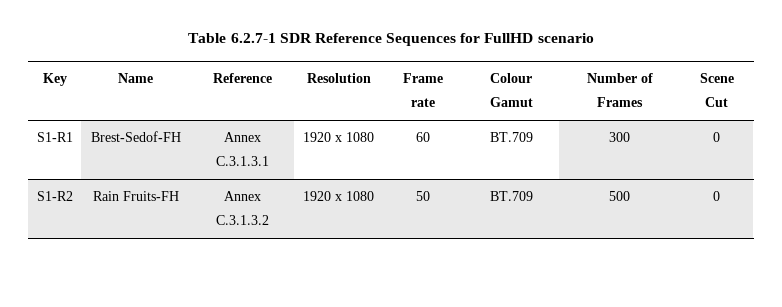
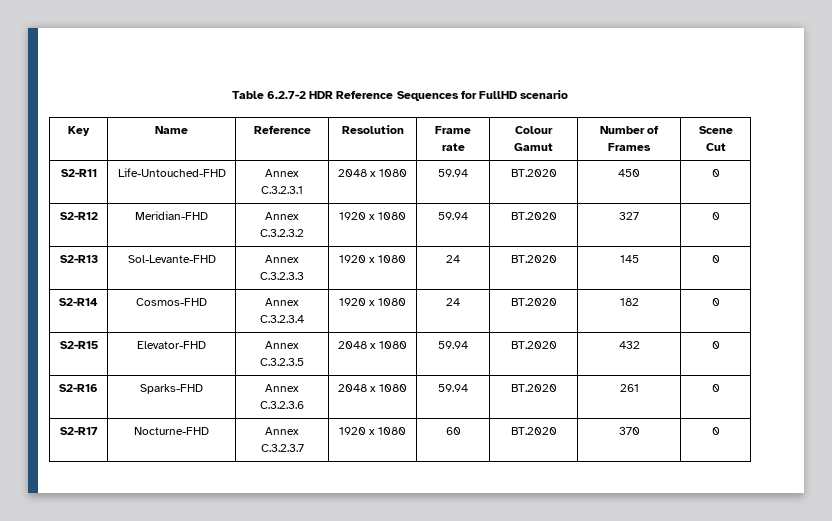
- Table 6.2.7-1 SDR Reference Sequences for FullHD scenario
+ Table 6.2.7-2 HDR Reference Sequences for FullHD scenario
- S1-R1 | Brest-Sedof-FH | Annex C.3.1.3.1 | 1920 x 1080 | 60 | BT.709 | 300 | 0
- S1-R2 | Rain Fruits-FH | Annex C.3.1.3.2 | 1920 x 1080 | 50 | BT.709 | 500 | 0
+ S2-R11 | Life-Untouched-FHD | Annex C.3.2.3.1 | 2048 x 1080 | 59.94 | BT.2020 | 450 | 0
+ S2-R12 | Meridian-FHD | Annex C.3.2.3.2 | 1920 x 1080 | 59.94 | BT.2020 | 327 | 0
+ S2-R13 | Sol-Levante-FHD | Annex C.3.2.3.3 | 1920 x 1080 | 24 | BT.2020 | 145 | 0
+ S2-R14 | Cosmos-FHD | Annex C.3.2.3.4 | 1920 x 1080 | 24 | BT.2020 | 182 | 0
+ S2-R15 | Elevator-FHD | Annex C.3.2.3.5 | 2048 x 1080 | 59.94 | BT.2020 | 432 | 0
+ S2-R16 | Sparks-FHD | Annex C.3.2.3.6 | 2048 x 1080 | 59.94 | BT.2020 | 261 | 0
+ S2-R17 | Nocturne-FHD | Annex C.3.2.3.7 | 1920 x 1080 | 60 | BT.2020 | 370 | 0

